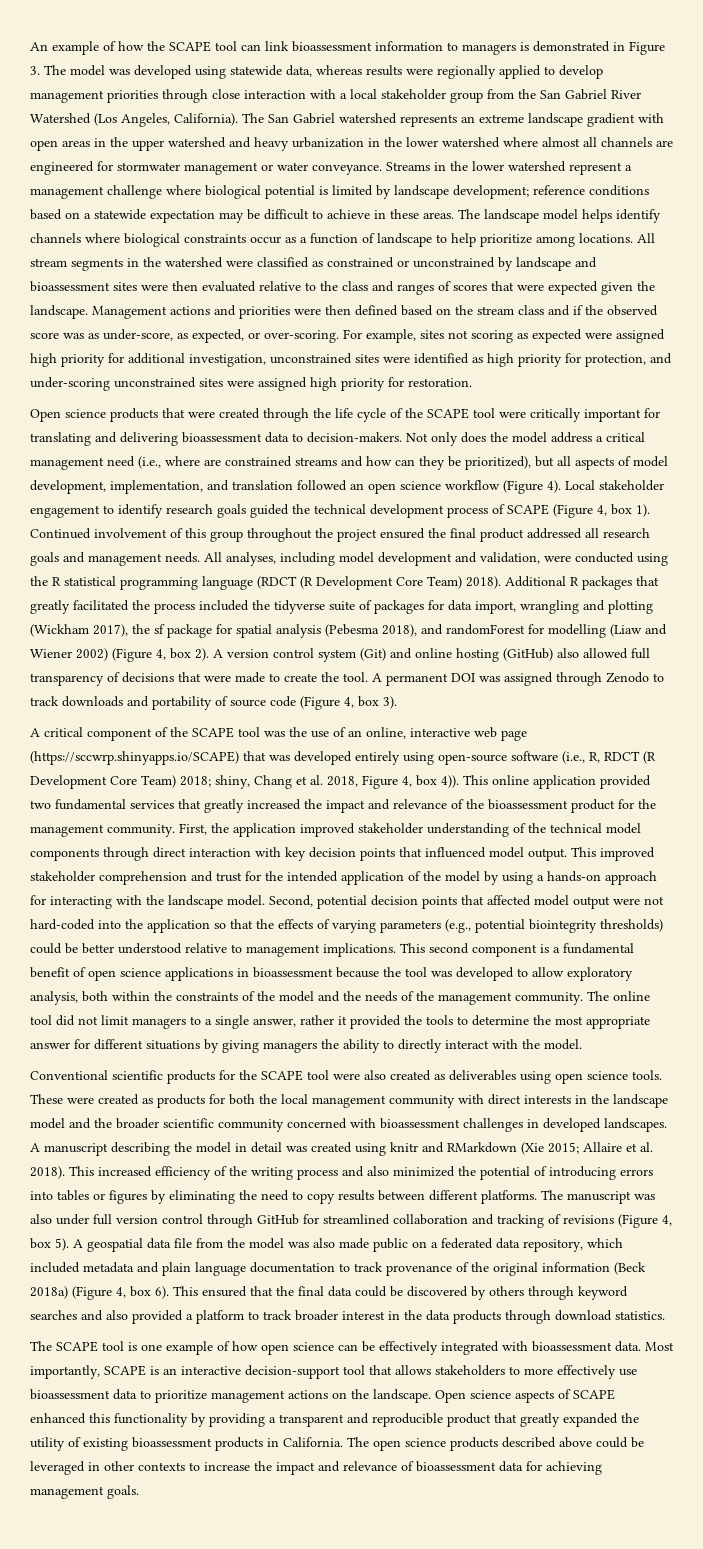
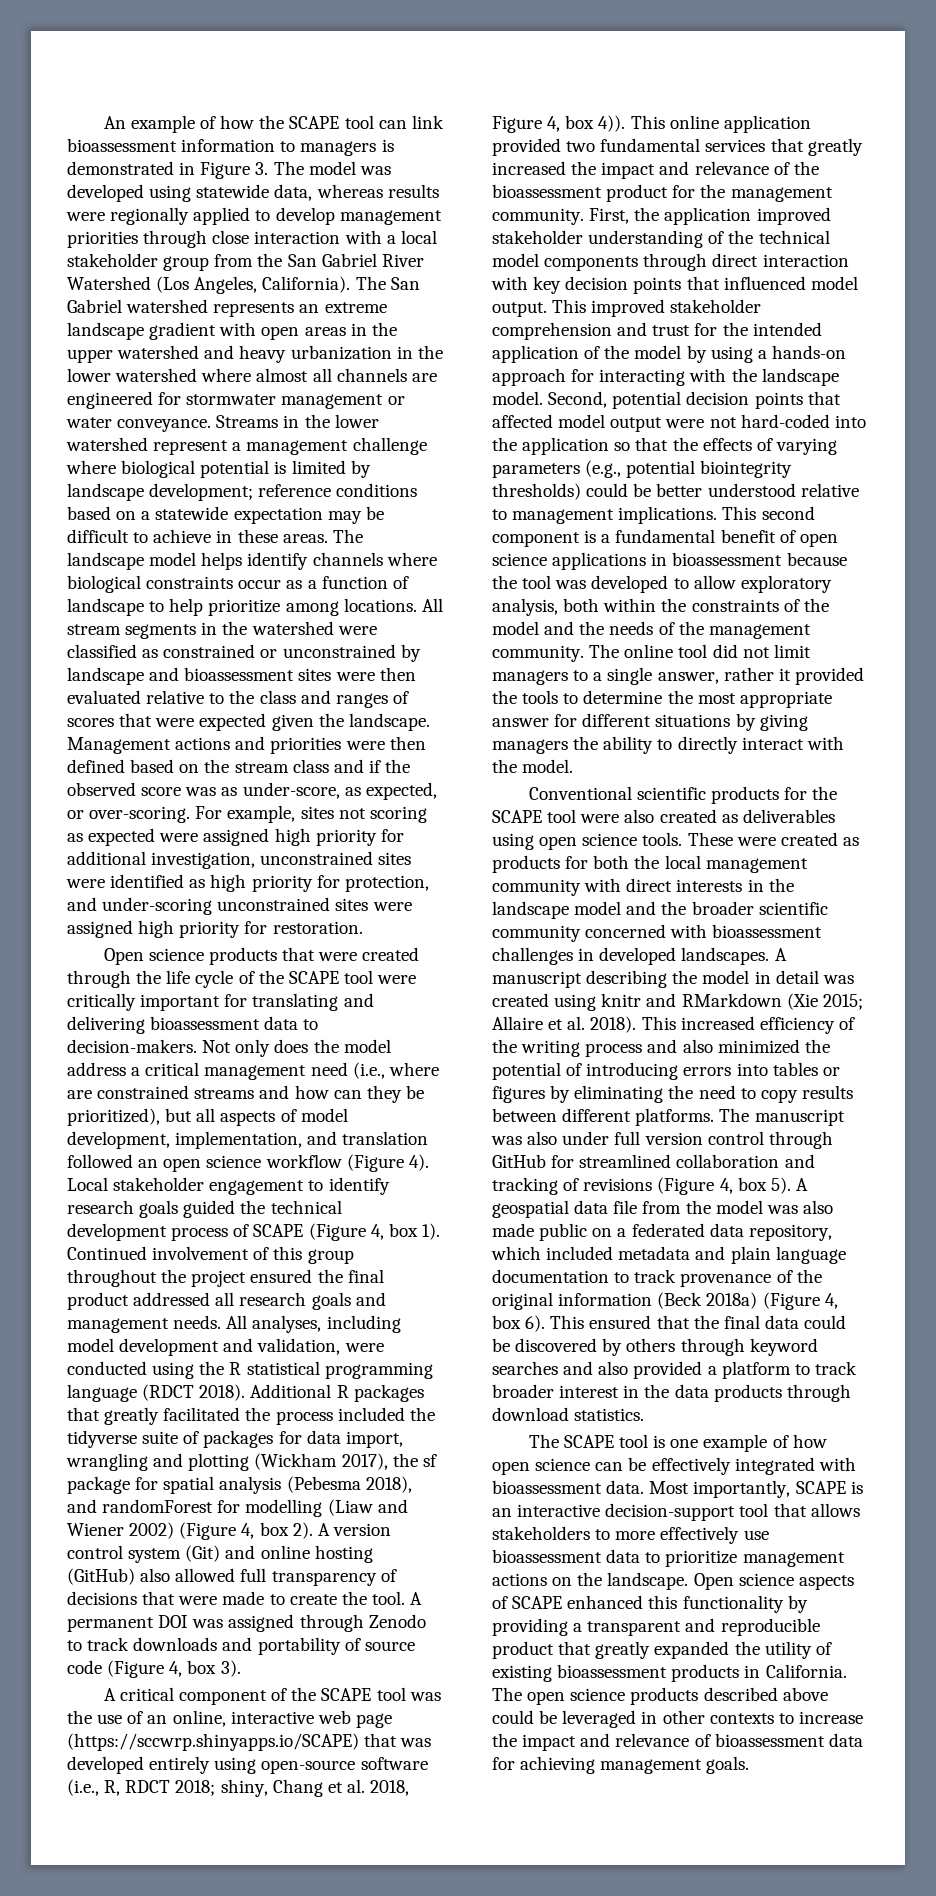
- All analyses, including model development and validation, were conducted using the R statistical programming language (RDCT (R Development Core Team) 2018).
+ All analyses, including model development and validation, were conducted using the R statistical programming language (RDCT 2018).
- A critical component of the SCAPE tool was the use of an online, interactive web page (https://sccwrp.shinyapps.io/SCAPE) that was developed entirely using open-source software (i.e., R, RDCT (R Development Core Team) 2018; shiny, Chang et al. 2018, Figure 4, box 4)).
+ A critical component of the SCAPE tool was the use of an online, interactive web page (https://sccwrp.shinyapps.io/SCAPE) that was developed entirely using open-source software (i.e., R, RDCT 2018; shiny, Chang et al. 2018, Figure 4, box 4)).

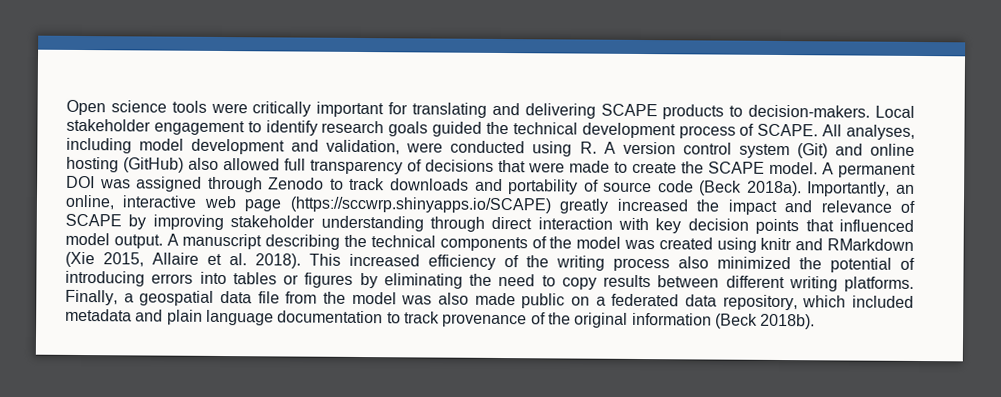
- An example of how the SCAPE tool can link bioassessment information to managers is demonstrated in Figure 3. The model was developed using statewide data, whereas results were regionally applied to develop management priorities through close interaction with a local stakeholder group from the San Gabriel River Watershed (Los Angeles, California). The San Gabriel watershed represents an extreme landscape gradient with open areas in the upper watershed and heavy urbanization in the lower watershed where almost all channels are engineered for stormwater management or water conveyance. Streams in the lower watershed represent a management challenge where biological potential is limited by landscape development; reference conditions based on a statewide expectation may be difficult to achieve in these areas. The landscape model helps identify channels where biological constraints occur as a function of landscape to help prioritize among locations. All stream segments in the watershed were classified as constrained or unconstrained by landscape and bioassessment sites were then evaluated relative to the class and ranges of scores that were expected given the landscape. Management actions and priorities were then defined based on the stream class and if the observed score was as under-score, as expected, or over-scoring. For example, sites not scoring as expected were assigned high priority for additional investigation, unconstrained sites were identified as high priority for protection, and under-scoring unconstrained sites were assigned high priority for restoration.
- Open science products that were created through the life cycle of the SCAPE tool were critically important for translating and delivering bioassessment data to decision-makers. Not only does the model address a critical management need (i.e., where are constrained streams and how can they be prioritized), but all aspects of model development, implementation, and translation followed an open science workflow (Figure 4).
+ Open science tools were critically important for translating and delivering SCAPE products to decision-makers.
- Local stakeholder engagement to identify research goals guided the technical development process of SCAPE (Figure 4, box 1). Continued involvement of this group throughout the project ensured the final product addressed all research goals and management needs.
+ Local stakeholder engagement to identify research goals guided the technical development process of SCAPE.
- All analyses, including model development and validation, were conducted using the R statistical programming language (RDCT 2018). Additional R packages that greatly facilitated the process included the tidyverse suite of packages for data import, wrangling and plotting (Wickham 2017), the sf package for spatial analysis (Pebesma 2018), and randomForest for modelling (Liaw and Wiener 2002) (Figure 4, box 2). A version control system (Git) and online hosting (GitHub) also allowed full transparency of decisions that were made to create the tool.
+ All analyses, including model development and validation, were conducted using R. A version control system (Git) and online hosting (GitHub) also allowed full transparency of decisions that were made to create the SCAPE model.
- A permanent DOI was assigned through Zenodo to track downloads and portability of source code (Figure 4, box 3).
- A critical component of the SCAPE tool was the use of an online, interactive web page (https://sccwrp.shinyapps.io/SCAPE) that was developed entirely using open-source software (i.e., R, RDCT 2018; shiny, Chang et al. 2018, Figure 4, box 4)). This online application provided two fundamental services that greatly increased the impact and relevance of the bioassessment product for the management community. First, the application improved stakeholder understanding of the technical model components through direct interaction with key decision points that influenced model output.
+ A permanent DOI was assigned through Zenodo to track downloads and portability of source code (Beck 2018a). Importantly, an online, interactive web page (https://sccwrp.shinyapps.io/SCAPE) greatly increased the impact and relevance of SCAPE by improving stakeholder understanding through direct interaction with key decision points that influenced model output.
- This improved stakeholder comprehension and trust for the intended application of the model by using a hands-on approach for interacting with the landscape model. Second, potential decision points that affected model output were not hard-coded into the application so that the effects of varying parameters (e.g., potential biointegrity thresholds) could be better understood relative to management implications. This second component is a fundamental benefit of open science applications in bioassessment because the tool was developed to allow exploratory analysis, both within the constraints of the model and the needs of the management community. The online tool did not limit managers to a single answer, rather it provided the tools to determine the most appropriate answer for different situations by giving managers the ability to directly interact with the model.
- Conventional scientific products for the SCAPE tool were also created as deliverables using open science tools. These were created as products for both the local management community with direct interests in the landscape model and the broader scientific community concerned with bioassessment challenges in developed landscapes. A manuscript describing the model in detail was created using knitr and RMarkdown (Xie 2015; Allaire et al. 2018).
+ A manuscript describing the technical components of the model was created using knitr and RMarkdown (Xie 2015, Allaire et al. 2018).
- This increased efficiency of the writing process and also minimized the potential of introducing errors into tables or figures by eliminating the need to copy results between different platforms. The manuscript was also under full version control through GitHub for streamlined collaboration and tracking of revisions (Figure 4, box 5). A geospatial data file from the model was also made public on a federated data repository, which included metadata and plain language documentation to track provenance of the original information (Beck 2018a) (Figure 4, box 6). This ensured that the final data could be discovered by others through keyword searches and also provided a platform to track broader interest in the data products through download statistics.
- The SCAPE tool is one example of how open science can be effectively integrated with bioassessment data. Most importantly, SCAPE is an interactive decision-support tool that allows stakeholders to more effectively use bioassessment data to prioritize management actions on the landscape. Open science aspects of SCAPE enhanced this functionality by providing a transparent and reproducible product that greatly expanded the utility of existing bioassessment products in California. The open science products described above could be leveraged in other contexts to increase the impact and relevance of bioassessment data for achieving management goals.
+ This increased efficiency of the writing process also minimized the potential of introducing errors into tables or figures by eliminating the need to copy results between different writing platforms. Finally, a geospatial data file from the model was also made public on a federated data repository, which included metadata and plain language documentation to track provenance of the original information (Beck 2018b).

